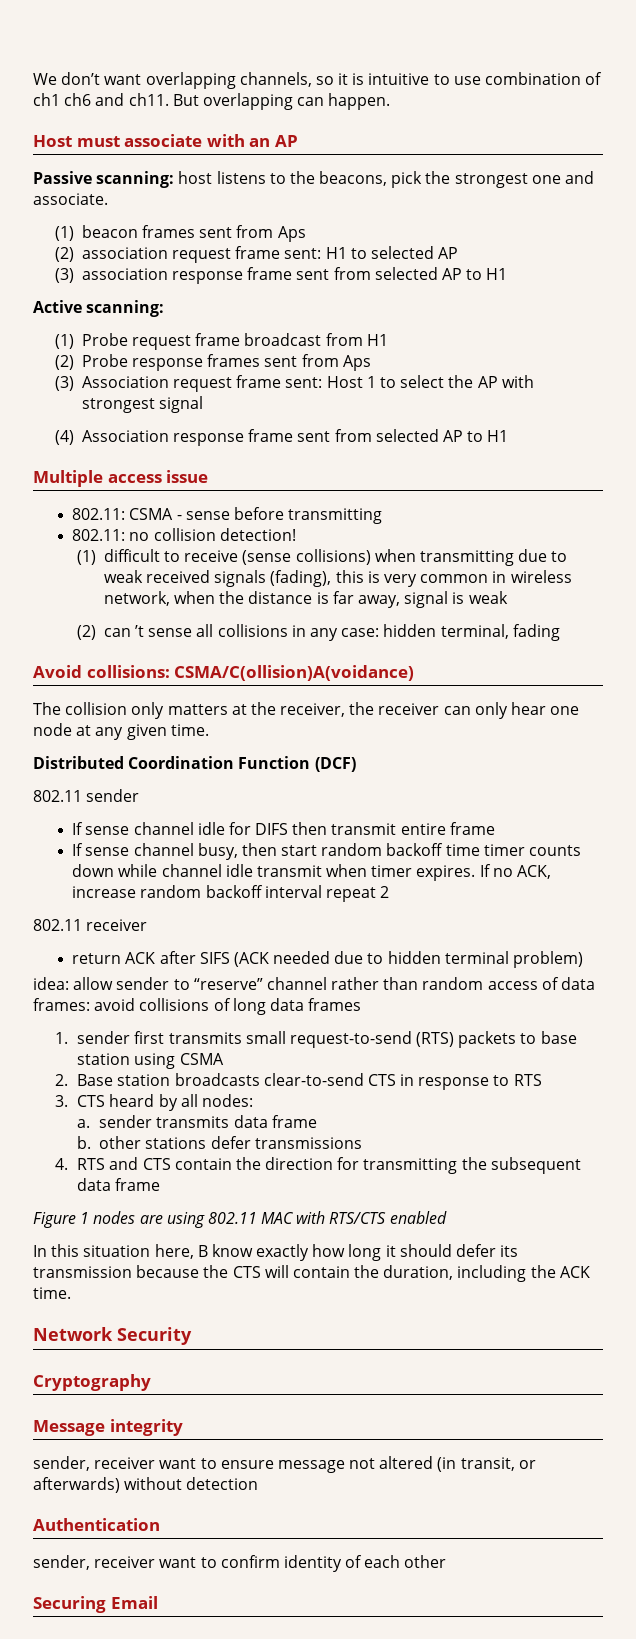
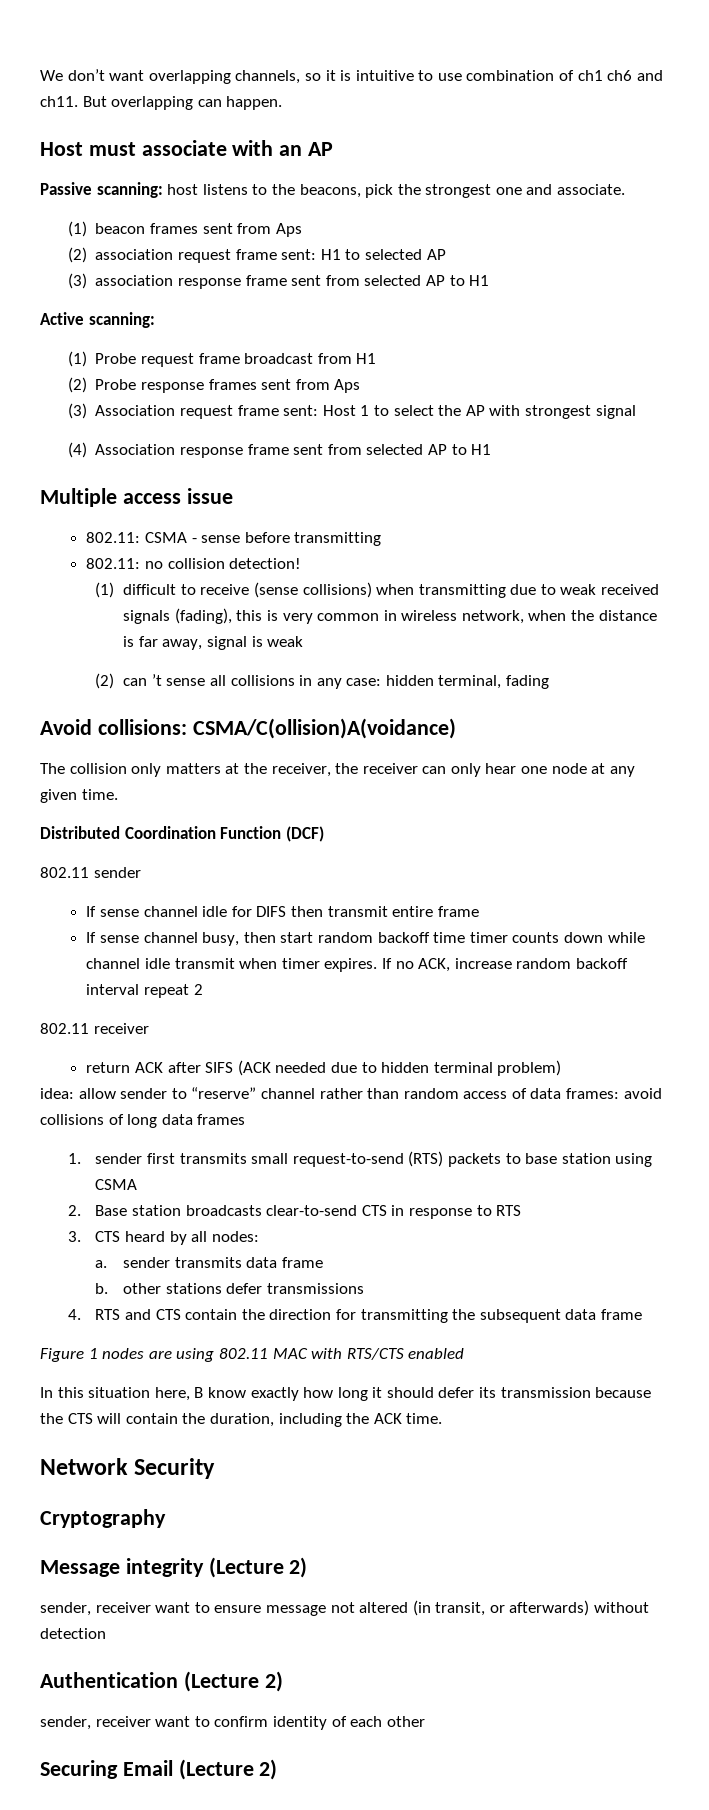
- Message integrity
+ Message integrity (Lecture 2)
- Authentication
+ Authentication (Lecture 2)
- Securing Email
+ Securing Email (Lecture 2)

